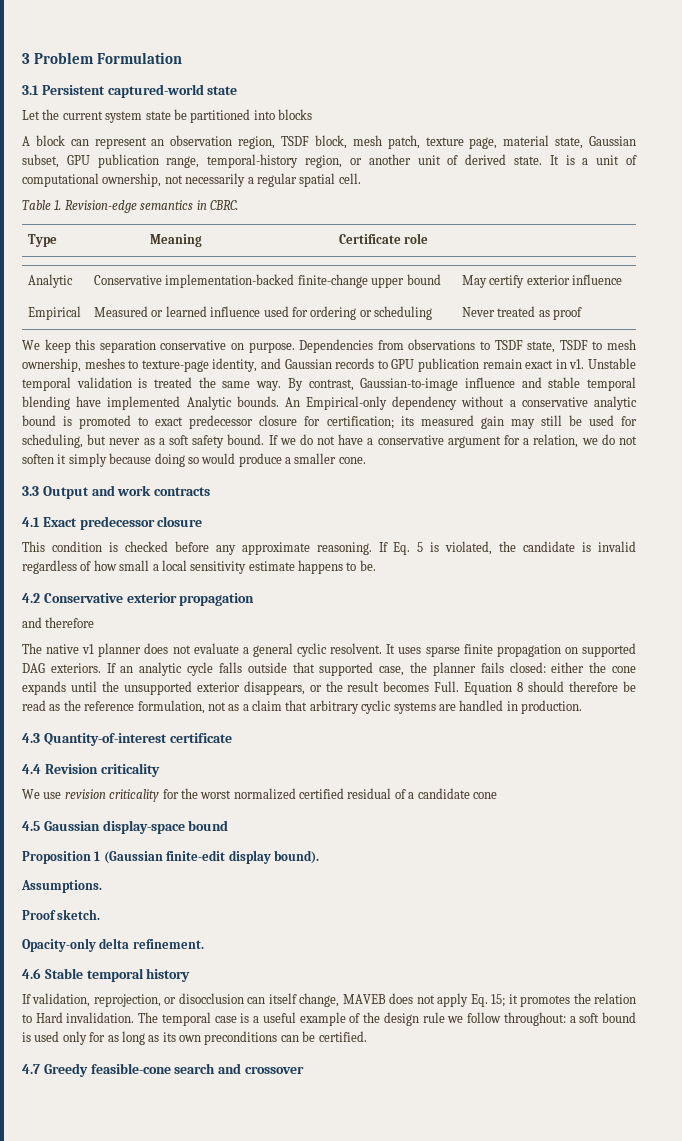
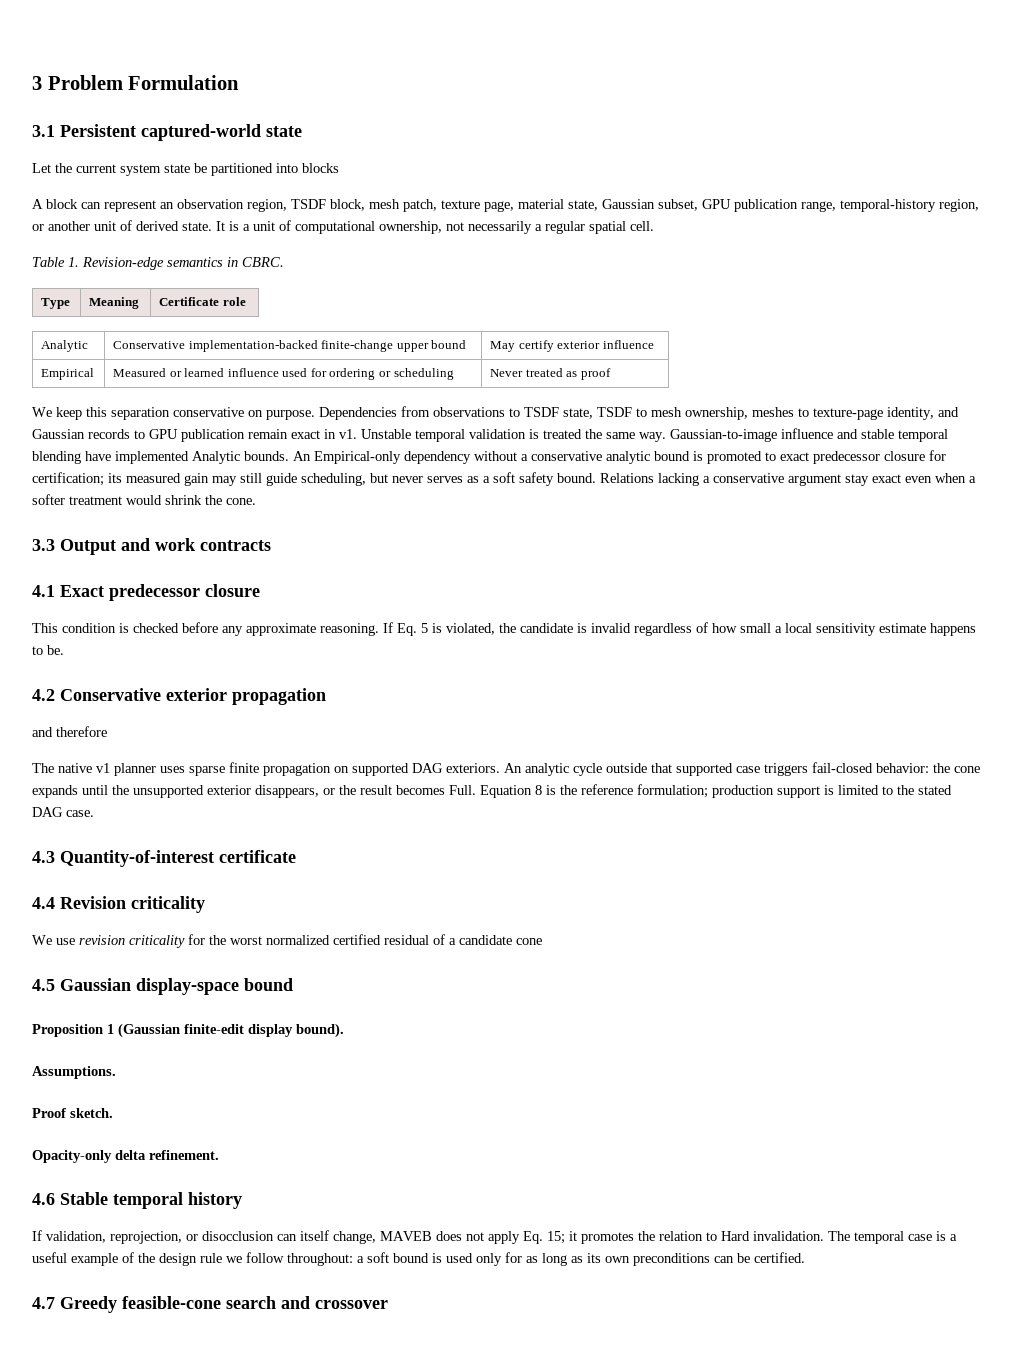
- By contrast, Gaussian-to-image influence and stable temporal blending have implemented Analytic bounds.
+ Gaussian-to-image influence and stable temporal blending have implemented Analytic bounds.
- An Empirical-only dependency without a conservative analytic bound is promoted to exact predecessor closure for certification; its measured gain may still be used for scheduling, but never as a soft safety bound.
+ An Empirical-only dependency without a conservative analytic bound is promoted to exact predecessor closure for certification; its measured gain may still guide scheduling, but never serves as a soft safety bound.
- If we do not have a conservative argument for a relation, we do not soften it simply because doing so would produce a smaller cone.
+ Relations lacking a conservative argument stay exact even when a softer treatment would shrink the cone.
- The native v1 planner does not evaluate a general cyclic resolvent. It uses sparse finite propagation on supported DAG exteriors.
+ The native v1 planner uses sparse finite propagation on supported DAG exteriors.
- If an analytic cycle falls outside that supported case, the planner fails closed: either the cone expands until the unsupported exterior disappears, or the result becomes Full.
+ An analytic cycle outside that supported case triggers fail-closed behavior: the cone expands until the unsupported exterior disappears, or the result becomes Full.
- Equation 8 should therefore be read as the reference formulation, not as a claim that arbitrary cyclic systems are handled in production.
+ Equation 8 is the reference formulation; production support is limited to the stated DAG case.

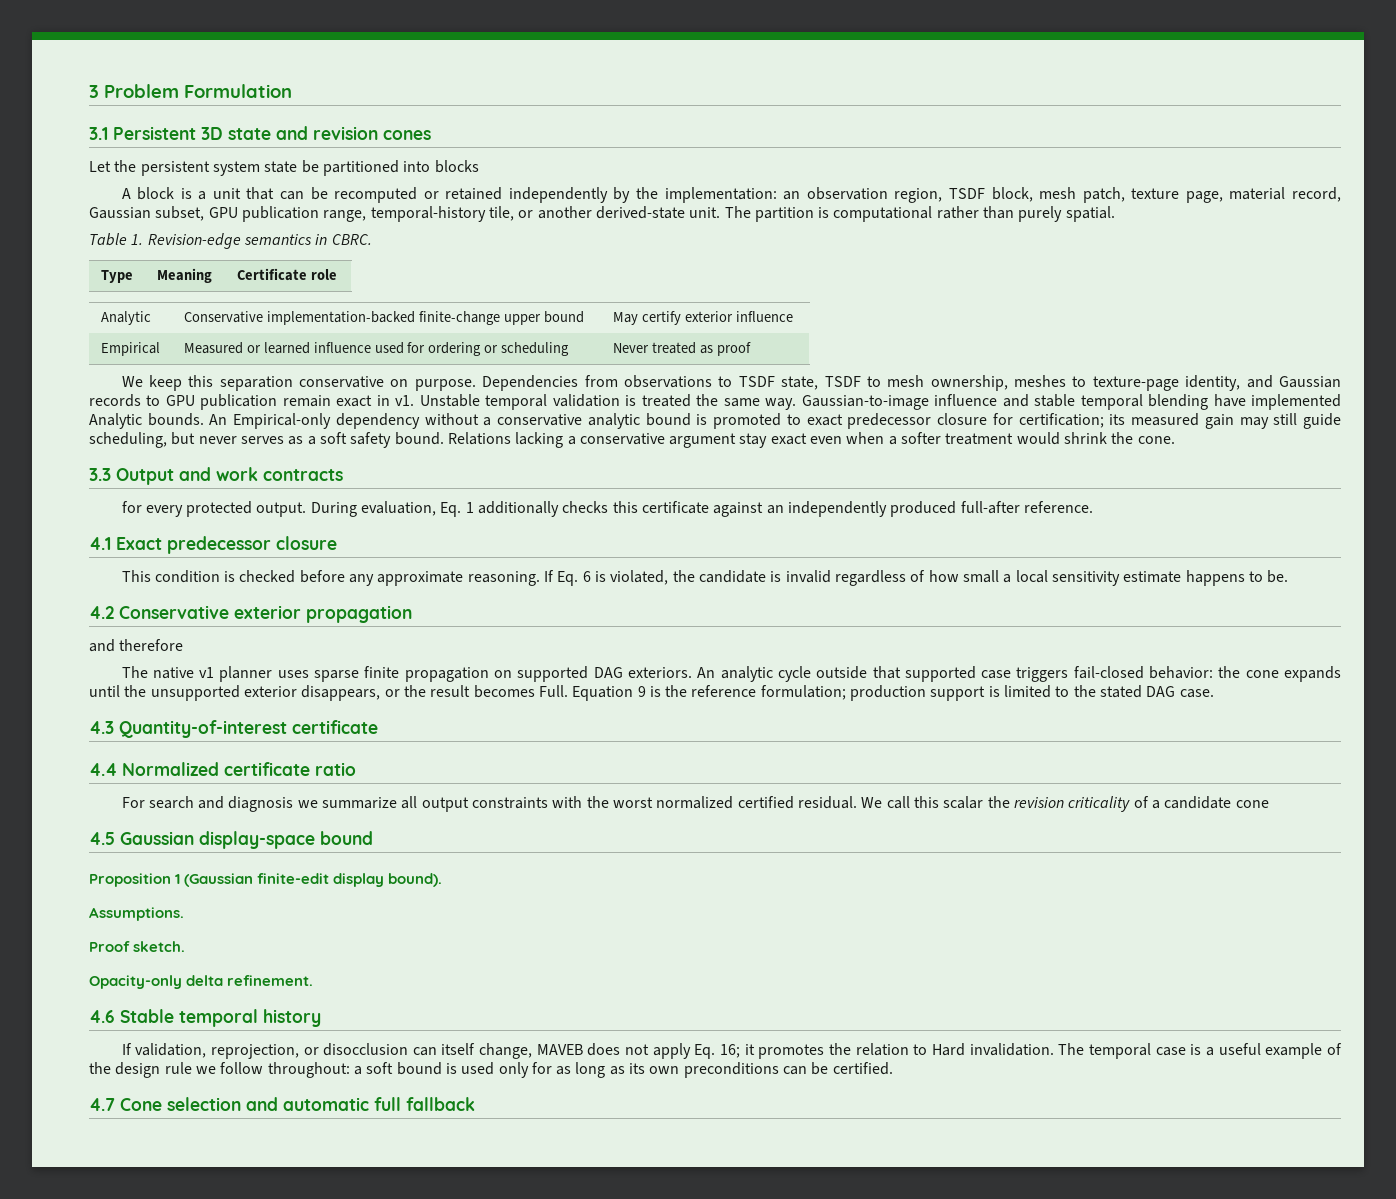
- 3.1 Persistent captured-world state
+ 3.1 Persistent 3D state and revision cones
- Let the current system state be partitioned into blocks
+ Let the persistent system state be partitioned into blocks
- A block can represent an observation region, TSDF block, mesh patch, texture page, material state, Gaussian subset, GPU publication range, temporal-history region, or another unit of derived state. It is a unit of computational ownership, not necessarily a regular spatial cell.
+ A block is a unit that can be recomputed or retained independently by the implementation: an observation region, TSDF block, mesh patch, texture page, material record, Gaussian subset, GPU publication range, temporal-history tile, or another derived-state unit. The partition is computational rather than purely spatial.
+ for every protected output. During evaluation, Eq. 1 additionally checks this certificate against an independently produced full-after reference.
- If Eq. 5 is violated, the candidate is invalid regardless of how small a local sensitivity estimate happens to be.
+ If Eq. 6 is violated, the candidate is invalid regardless of how small a local sensitivity estimate happens to be.
- Equation 8 is the reference formulation; production support is limited to the stated DAG case.
+ Equation 9 is the reference formulation; production support is limited to the stated DAG case.
- 4.4 Revision criticality
- We use revision criticality for the worst normalized certified residual of a candidate cone
+ 4.4 Normalized certificate ratio
+ For search and diagnosis we summarize all output constraints with the worst normalized certified residual. We call this scalar the revision criticality of a candidate cone
- If validation, reprojection, or disocclusion can itself change, MAVEB does not apply Eq. 15; it promotes the relation to Hard invalidation.
+ If validation, reprojection, or disocclusion can itself change, MAVEB does not apply Eq. 16; it promotes the relation to Hard invalidation.
- 4.7 Greedy feasible-cone search and crossover
+ 4.7 Cone selection and automatic full fallback

